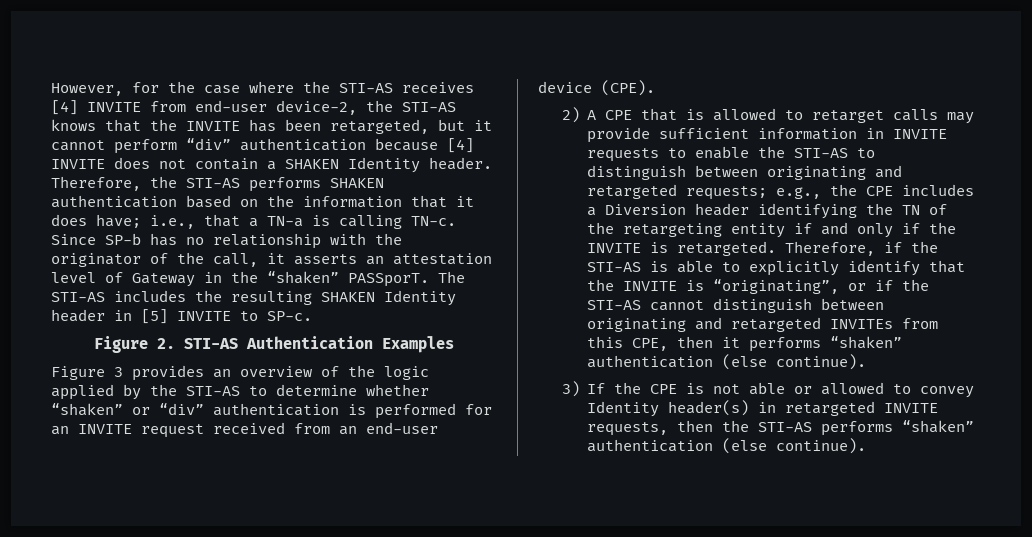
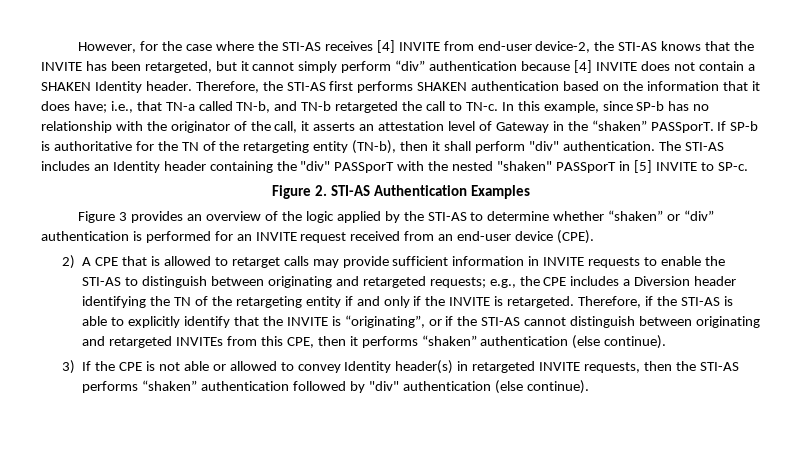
- However, for the case where the STI-AS receives [4] INVITE from end-user device-2, the STI-AS knows that the INVITE has been retargeted, but it cannot perform “div” authentication because [4] INVITE does not contain a SHAKEN Identity header.
+ However, for the case where the STI-AS receives [4] INVITE from end-user device-2, the STI-AS knows that the INVITE has been retargeted, but it cannot simply perform “div” authentication because [4] INVITE does not contain a SHAKEN Identity header.
- Therefore, the STI-AS performs SHAKEN authentication based on the information that it does have; i.e., that a TN-a is calling TN-c. Since SP-b has no relationship with the originator of the call, it asserts an attestation level of Gateway in the “shaken” PASSporT.
+ Therefore, the STI-AS first performs SHAKEN authentication based on the information that it does have; i.e., that TN-a called TN-b, and TN-b retargeted the call to TN-c. In this example, since SP-b has no relationship with the originator of the call, it asserts an attestation level of Gateway in the “shaken” PASSporT.
- The STI-AS includes the resulting SHAKEN Identity header in [5] INVITE to SP-c.
+ If SP-b is authoritative for the TN of the retargeting entity (TN-b), then it shall perform "div" authentication. The STI-AS includes an Identity header containing the "div" PASSporT with the nested "shaken" PASSporT in [5] INVITE to SP-c.
- 3) If the CPE is not able or allowed to convey Identity header(s) in retargeted INVITE requests, then the STI-AS performs “shaken” authentication (else continue).
+ 3) If the CPE is not able or allowed to convey Identity header(s) in retargeted INVITE requests, then the STI-AS performs “shaken” authentication followed by "div" authentication (else continue).

